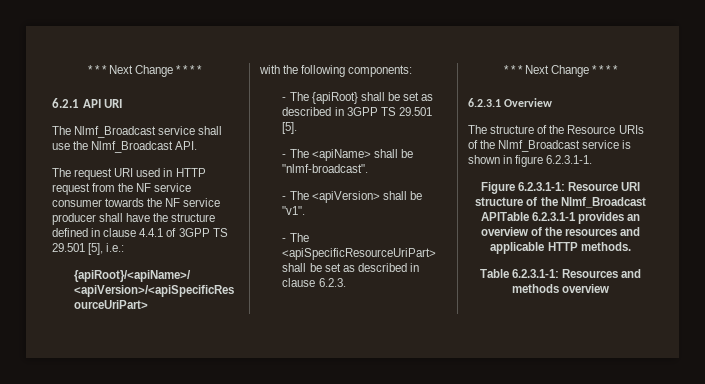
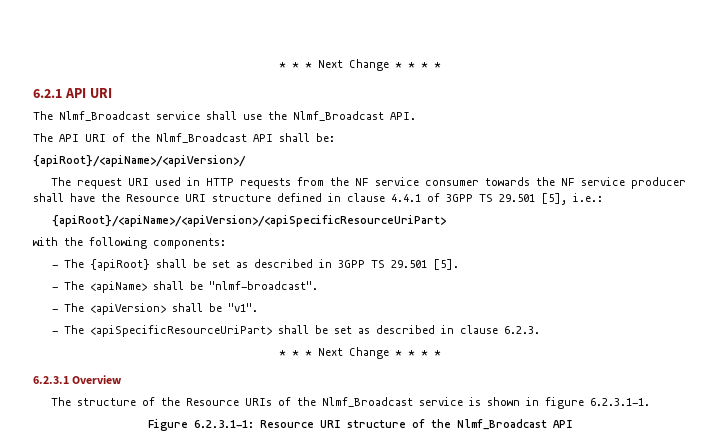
+ The API URI of the Nlmf_Broadcast API shall be:
+ {apiRoot}/<apiName>/<apiVersion>/
- The request URI used in HTTP request from the NF service consumer towards the NF service producer shall have the structure defined in clause 4.4.1 of 3GPP TS 29.501 [5], i.e.:
+ The request URI used in HTTP requests from the NF service consumer towards the NF service producer shall have the Resource URI structure defined in clause 4.4.1 of 3GPP TS 29.501 [5], i.e.:
- Figure 6.2.3.1-1: Resource URI structure of the Nlmf_Broadcast APITable 6.2.3.1-1 provides an overview of the resources and applicable HTTP methods.
- Table 6.2.3.1-1: Resources and methods overview
+ Figure 6.2.3.1-1: Resource URI structure of the Nlmf_Broadcast API

